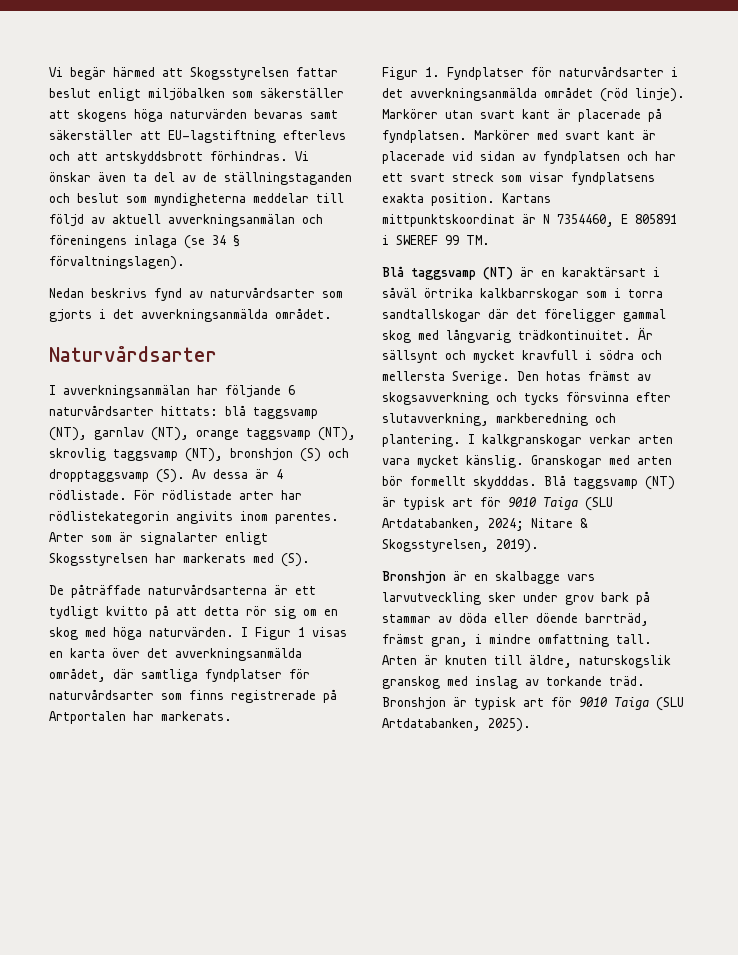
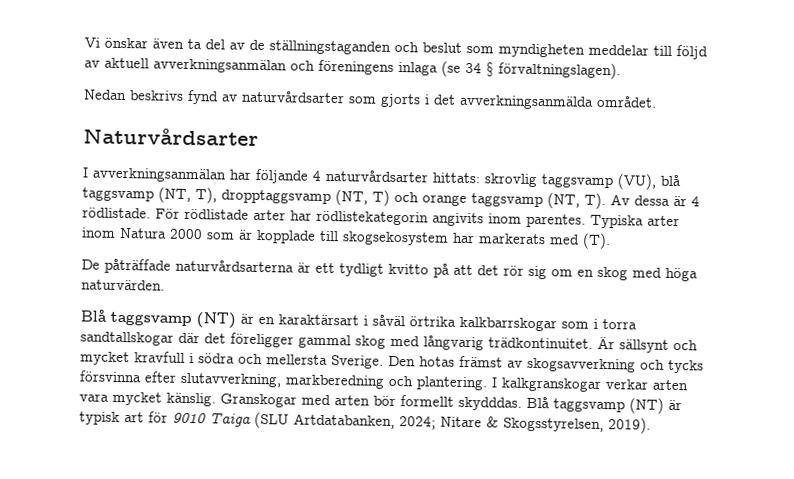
- Vi begär härmed att Skogsstyrelsen fattar beslut enligt miljöbalken som säkerställer att skogens höga naturvärden bevaras samt säkerställer att EU-lagstiftning efterlevs och att artskyddsbrott förhindras. Vi önskar även ta del av de ställningstaganden och beslut som myndigheterna meddelar till följd av aktuell avverkningsanmälan och föreningens inlaga (se 34 § förvaltningslagen).
+ Vi önskar även ta del av de ställningstaganden och beslut som myndigheten meddelar till följd av aktuell avverkningsanmälan och föreningens inlaga (se 34 § förvaltningslagen).
- I avverkningsanmälan har följande 6 naturvårdsarter hittats: blå taggsvamp (NT), garnlav (NT), orange taggsvamp (NT), skrovlig taggsvamp (NT), bronshjon (S) och dropptaggsvamp (S). Av dessa är 4 rödlistade.
+ I avverkningsanmälan har följande 4 naturvårdsarter hittats: skrovlig taggsvamp (VU), blå taggsvamp (NT, T), dropptaggsvamp (NT, T) och orange taggsvamp (NT, T). Av dessa är 4 rödlistade.
- Arter som är signalarter enligt Skogsstyrelsen har markerats med (S).
+ Typiska arter inom Natura 2000 som är kopplade till skogsekosystem har markerats med (T).
- De påträffade naturvårdsarterna är ett tydligt kvitto på att detta rör sig om en skog med höga naturvärden. I Figur 1 visas en karta över det avverkningsanmälda området, där samtliga fyndplatser för naturvårdsarter som finns registrerade på Artportalen har markerats.
- Figur 1. Fyndplatser för naturvårdsarter i det avverkningsanmälda området (röd linje). Markörer utan svart kant är placerade på fyndplatsen. Markörer med svart kant är placerade vid sidan av fyndplatsen och har ett svart streck som visar fyndplatsens exakta position. Kartans mittpunktskoordinat är N 7354460, E 805891 i SWEREF 99 TM.
+ De påträffade naturvårdsarterna är ett tydligt kvitto på att det rör sig om en skog med höga naturvärden.
- Bronshjon är en skalbagge vars larvutveckling sker under grov bark på stammar av döda eller döende barrträd, främst gran, i mindre omfattning tall. Arten är knuten till äldre, naturskogslik granskog med inslag av torkande träd. Bronshjon är typisk art för 9010 Taiga (SLU Artdatabanken, 2025).

